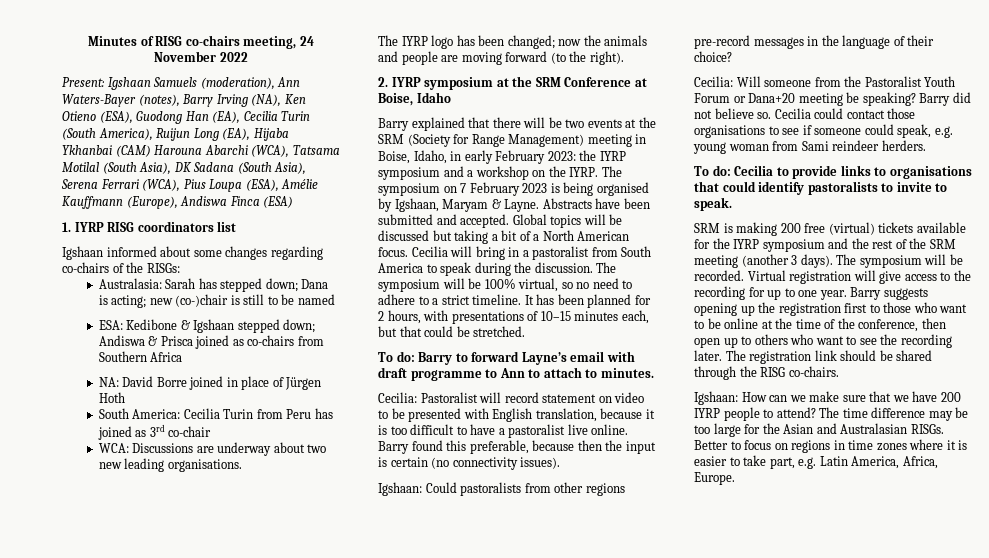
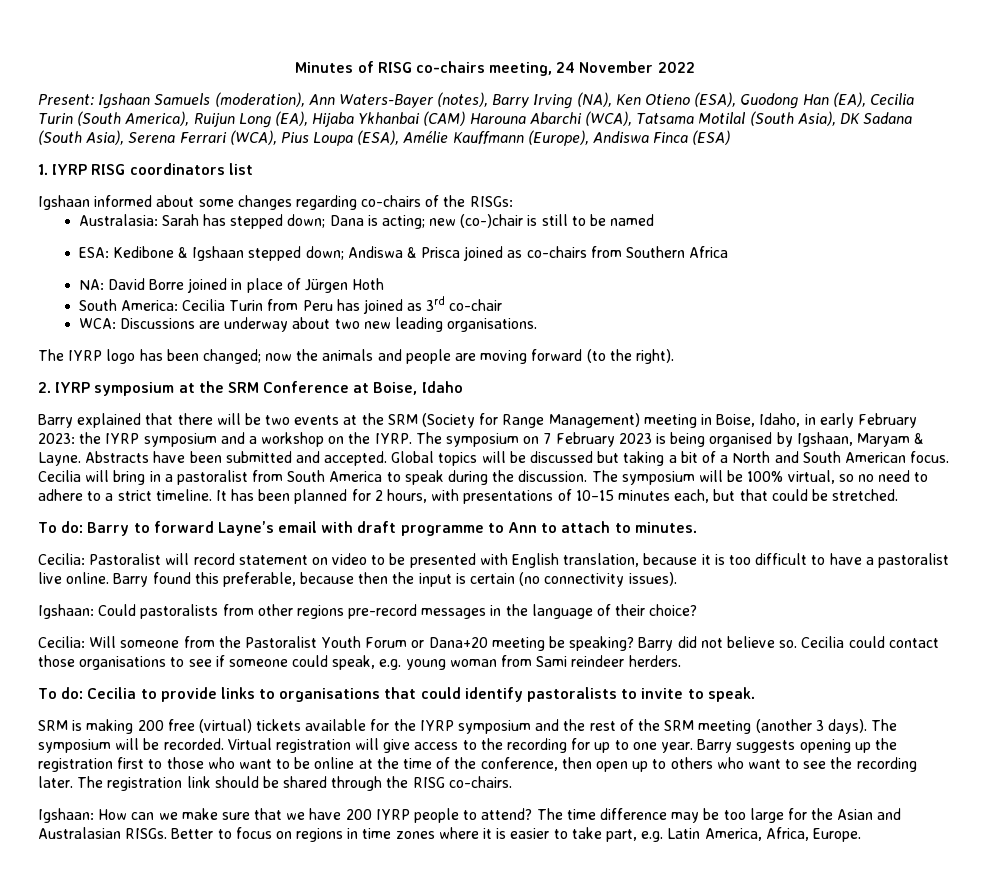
- Global topics will be discussed but taking a bit of a North American focus.
+ Global topics will be discussed but taking a bit of a North and South American focus.

